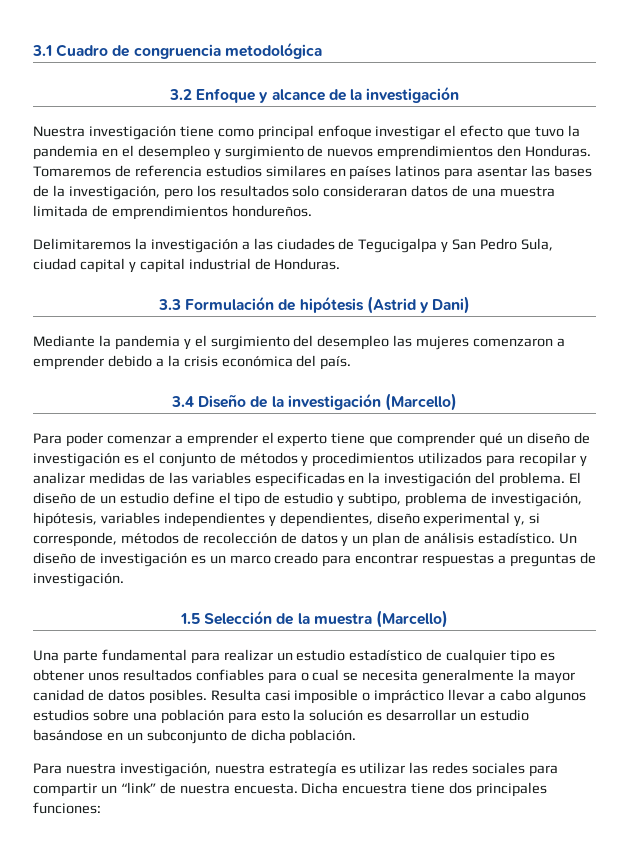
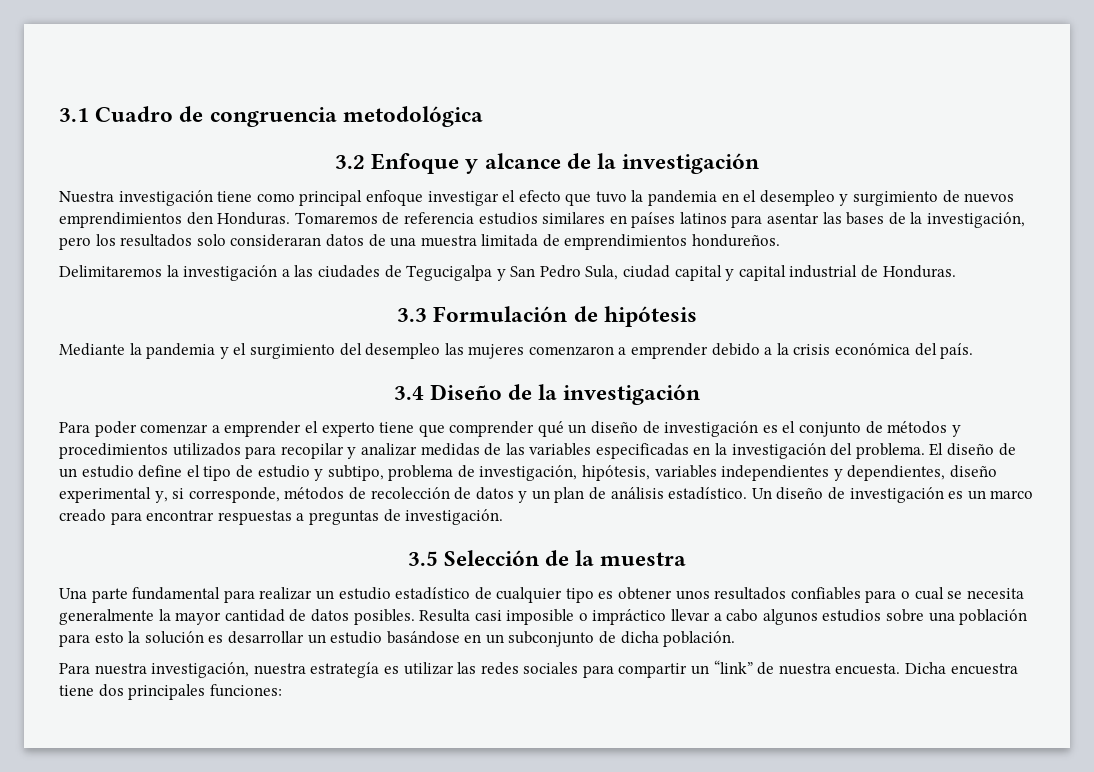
- 3.3 Formulación de hipótesis (Astrid y Dani)
+ 3.3 Formulación de hipótesis
- 3.4 Diseño de la investigación (Marcello)
+ 3.4 Diseño de la investigación
- 1.5 Selección de la muestra (Marcello)
+ 3.5 Selección de la muestra
- Una parte fundamental para realizar un estudio estadístico de cualquier tipo es obtener unos resultados confiables para o cual se necesita generalmente la mayor canidad de datos posibles.
+ Una parte fundamental para realizar un estudio estadístico de cualquier tipo es obtener unos resultados confiables para o cual se necesita generalmente la mayor cantidad de datos posibles.

